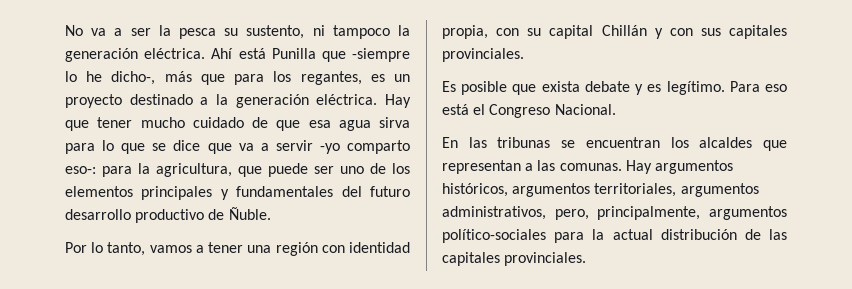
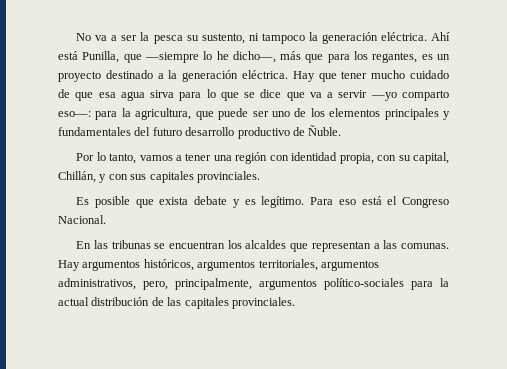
- Ahí está Punilla que -siempre lo he dicho-, más que para los regantes, es un proyecto destinado a la generación eléctrica.
+ Ahí está Punilla, que —siempre lo he dicho—, más que para los regantes, es un proyecto destinado a la generación eléctrica.
- Hay que tener mucho cuidado de que esa agua sirva para lo que se dice que va a servir -yo comparto eso-: para la agricultura, que puede ser uno de los elementos principales y fundamentales del futuro desarrollo productivo de Ñuble.
+ Hay que tener mucho cuidado de que esa agua sirva para lo que se dice que va a servir —yo comparto eso—: para la agricultura, que puede ser uno de los elementos principales y fundamentales del futuro desarrollo productivo de Ñuble.
- Por lo tanto, vamos a tener una región con identidad propia, con su capital Chillán y con sus capitales provinciales.
+ Por lo tanto, vamos a tener una región con identidad propia, con su capital, Chillán, y con sus capitales provinciales.

